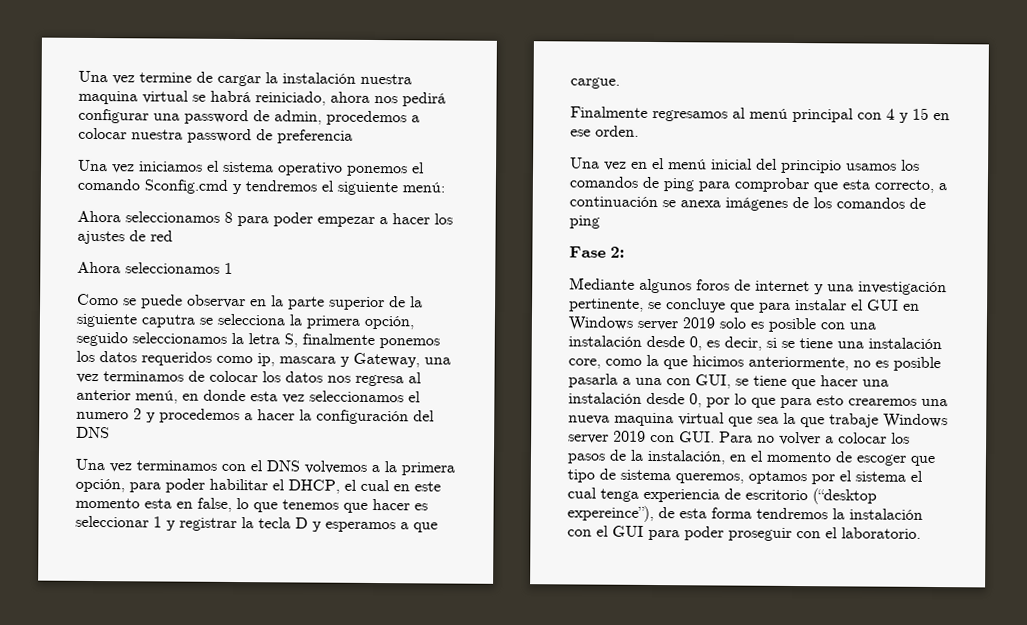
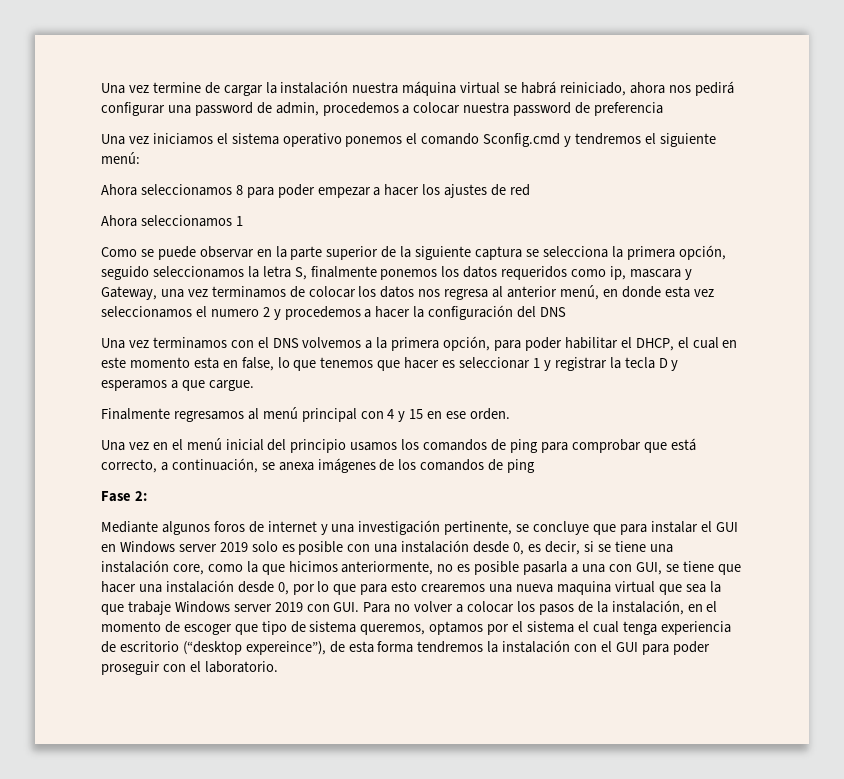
- Una vez termine de cargar la instalación nuestra maquina virtual se habrá reiniciado, ahora nos pedirá configurar una password de admin, procedemos a colocar nuestra password de preferencia
+ Una vez termine de cargar la instalación nuestra máquina virtual se habrá reiniciado, ahora nos pedirá configurar una password de admin, procedemos a colocar nuestra password de preferencia
- Como se puede observar en la parte superior de la siguiente caputra se selecciona la primera opción, seguido seleccionamos la letra S, finalmente ponemos los datos requeridos como ip, mascara y Gateway, una vez terminamos de colocar los datos nos regresa al anterior menú, en donde esta vez seleccionamos el numero 2 y procedemos a hacer la configuración del DNS
+ Como se puede observar en la parte superior de la siguiente captura se selecciona la primera opción, seguido seleccionamos la letra S, finalmente ponemos los datos requeridos como ip, mascara y Gateway, una vez terminamos de colocar los datos nos regresa al anterior menú, en donde esta vez seleccionamos el numero 2 y procedemos a hacer la configuración del DNS
- Una vez en el menú inicial del principio usamos los comandos de ping para comprobar que esta correcto, a continuación se anexa imágenes de los comandos de ping
+ Una vez en el menú inicial del principio usamos los comandos de ping para comprobar que está correcto, a continuación, se anexa imágenes de los comandos de ping

